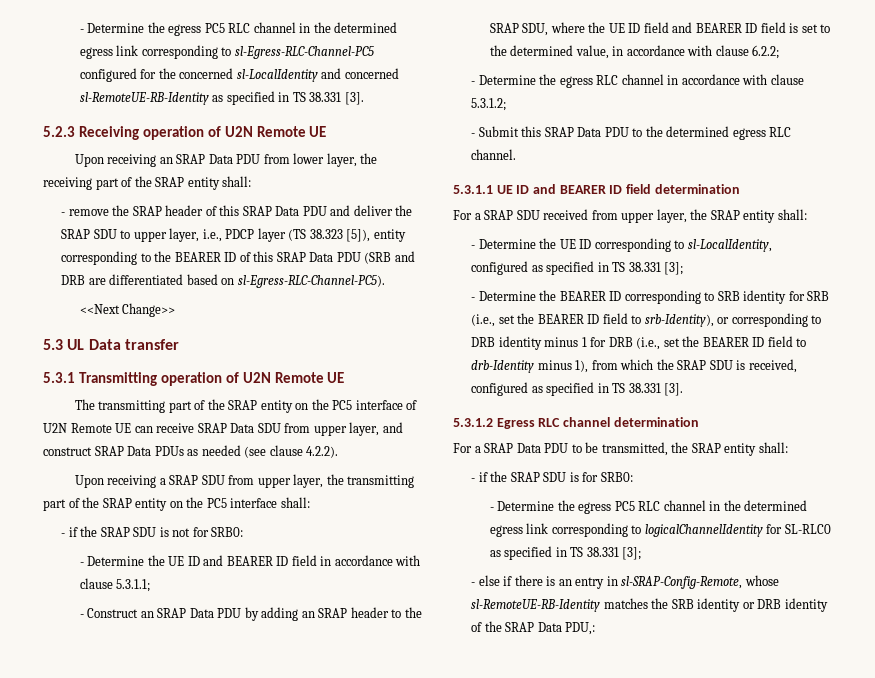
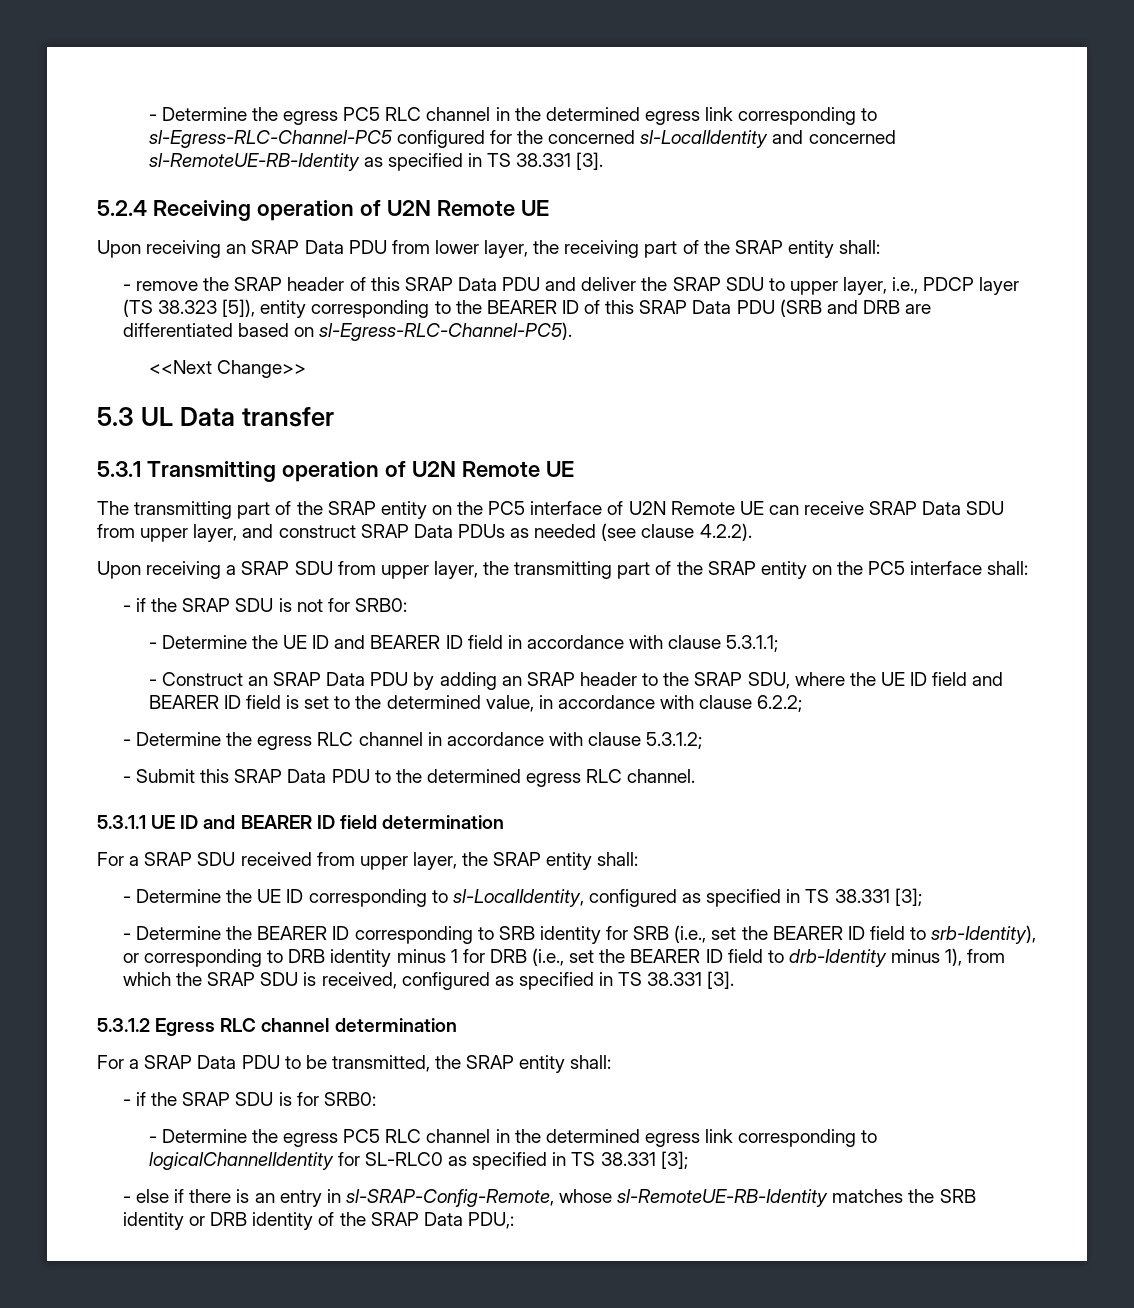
- 5.2.3 Receiving operation of U2N Remote UE
+ 5.2.4 Receiving operation of U2N Remote UE

